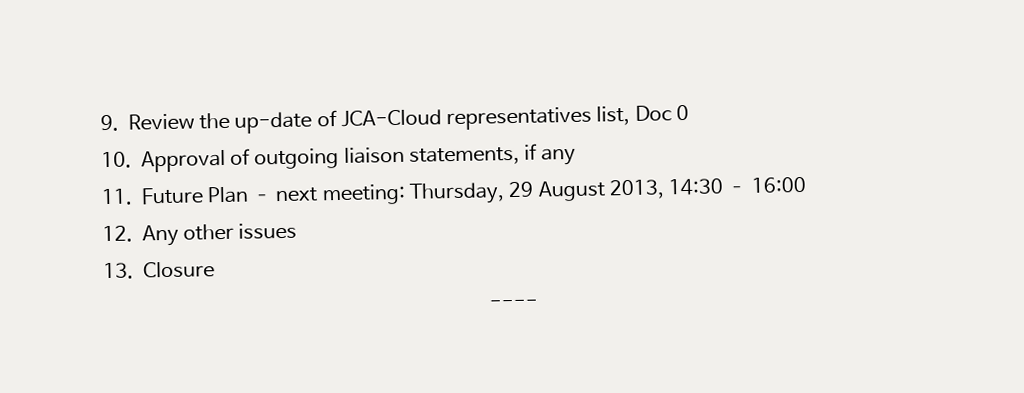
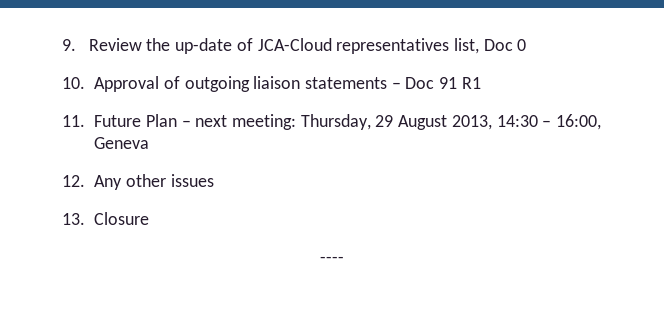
- 10. Approval of outgoing liaison statements, if any
+ 10. Approval of outgoing liaison statements – Doc 91 R1
- 11. Future Plan – next meeting: Thursday, 29 August 2013, 14:30 – 16:00
+ 11. Future Plan – next meeting: Thursday, 29 August 2013, 14:30 – 16:00, Geneva

